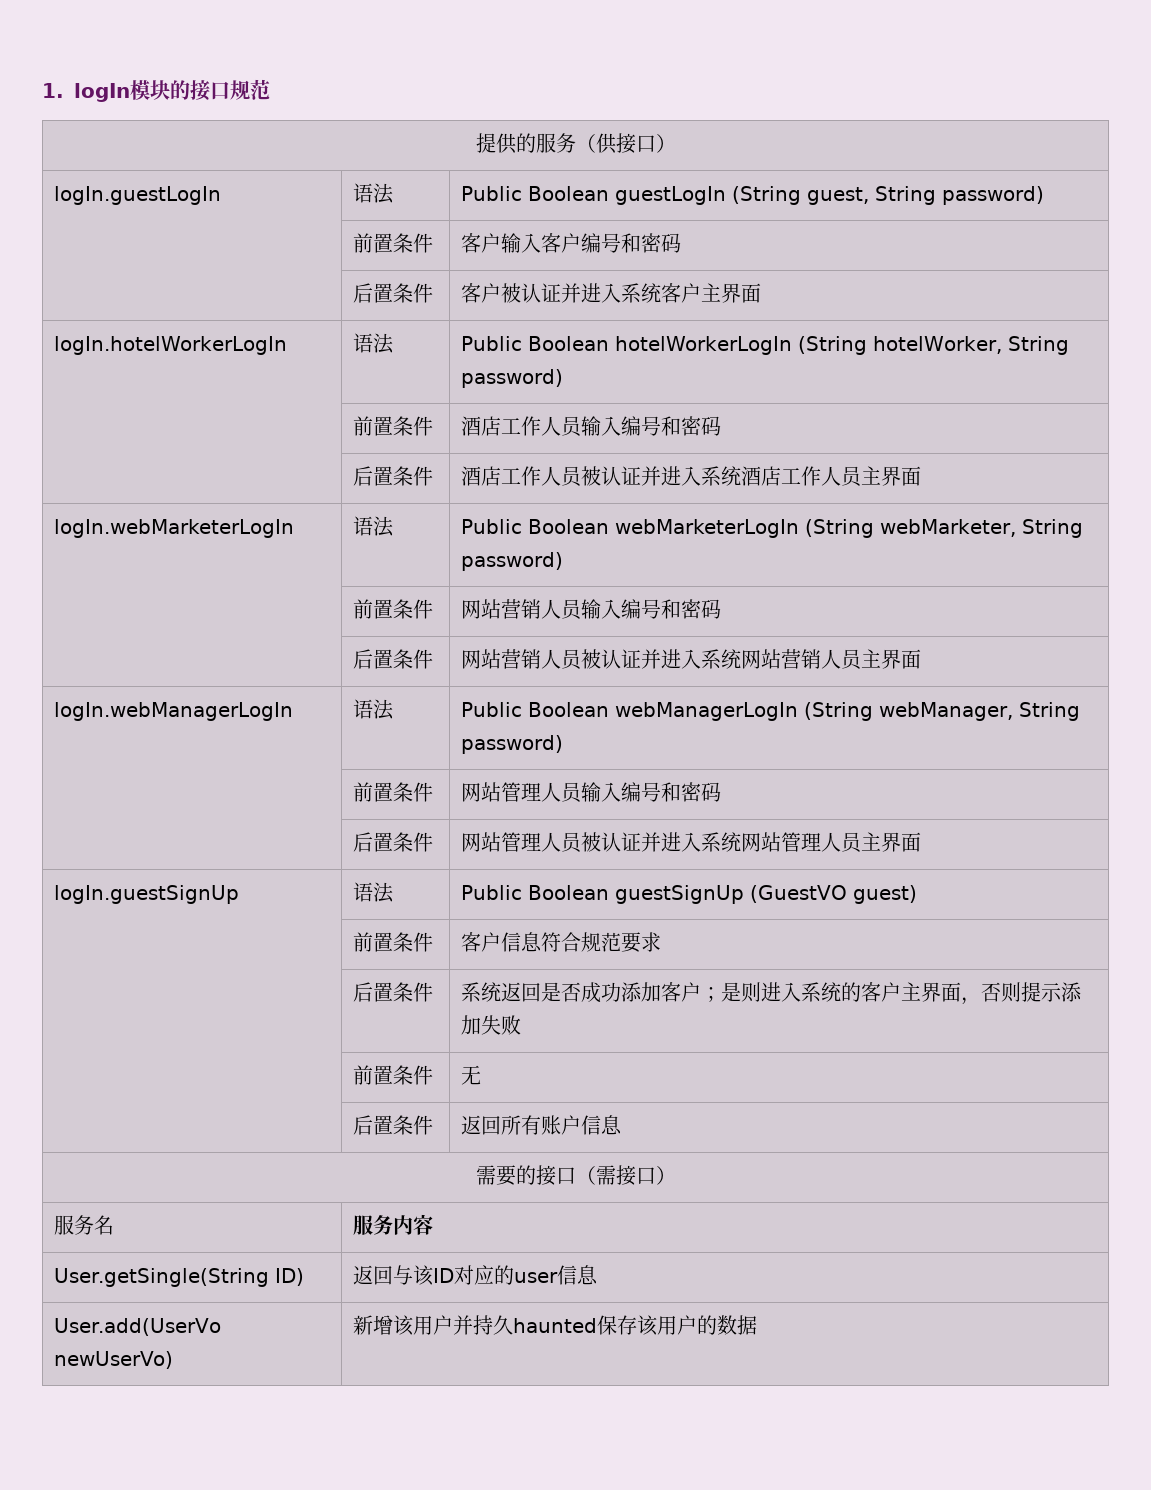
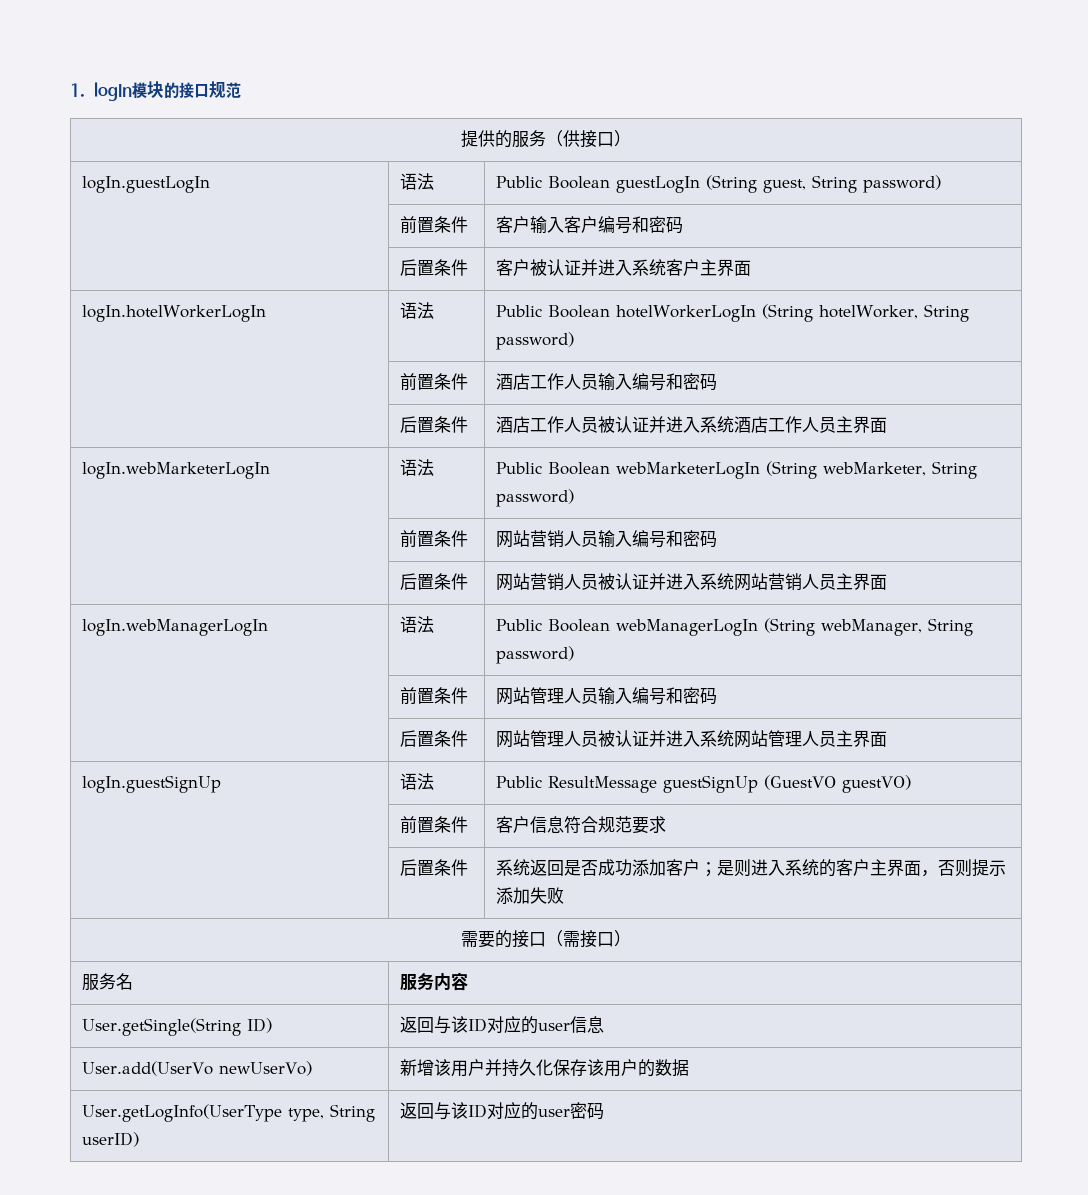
- logIn.guestSignUp | 语法 | Public Boolean guestSignUp (GuestVO guest)
+ logIn.guestSignUp | 语法 | Public ResultMessage guestSignUp (GuestVO guestVO)
- | 前置条件 | 无
- | 后置条件 | 返回所有账户信息
- User.add(UserVo newUserVo) | 新增该用户并持久haunted保存该用户的数据
+ User.add(UserVo newUserVo) | 新增该用户并持久化保存该用户的数据
+ User.getLogInfo(UserType type, String userID) | 返回与该ID对应的user密码

